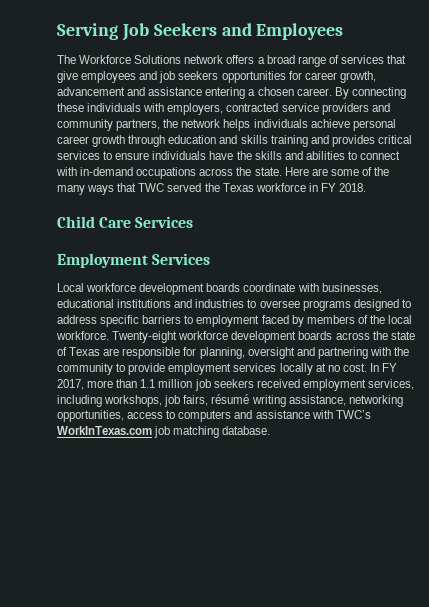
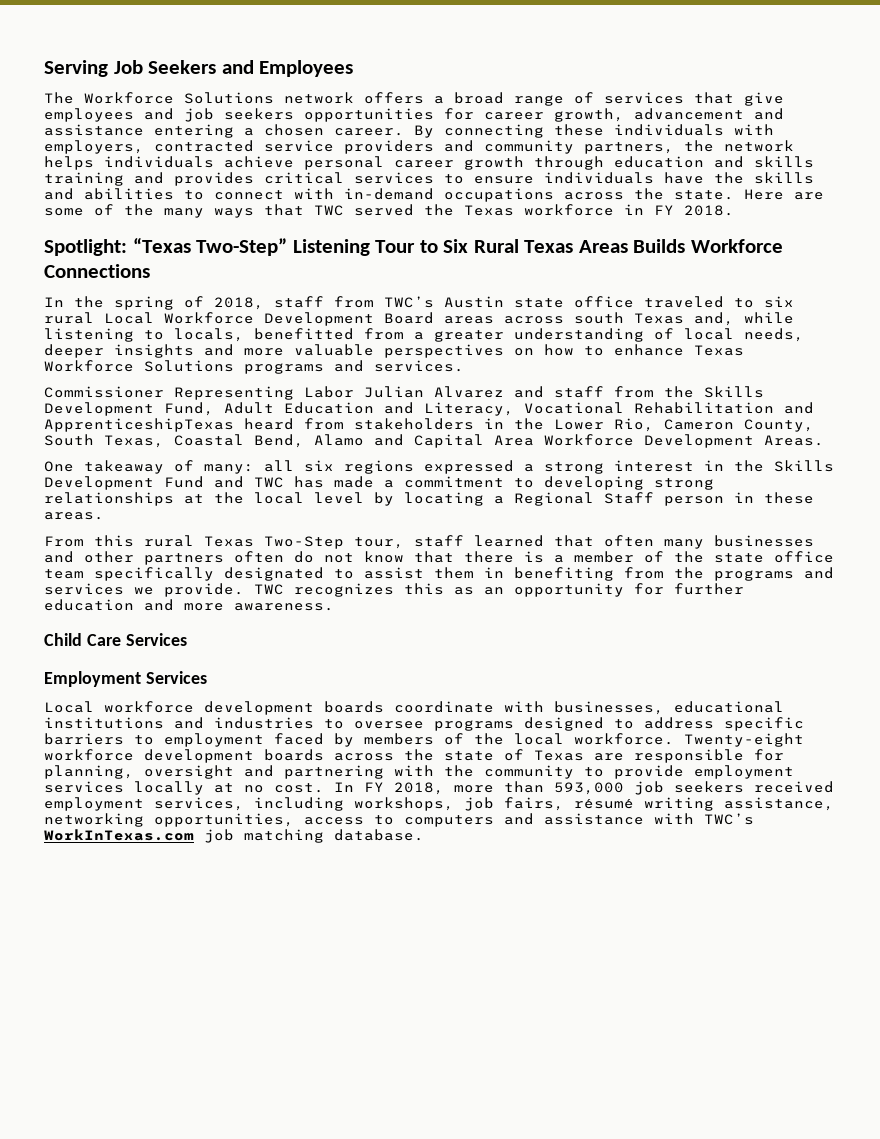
+ Spotlight: “Texas Two-Step” Listening Tour to Six Rural Texas Areas Builds Workforce Connections
+ In the spring of 2018, staff from TWC’s Austin state office traveled to six rural Local Workforce Development Board areas across south Texas and, while listening to locals, benefitted from a greater understanding of local needs, deeper insights and more valuable perspectives on how to enhance Texas Workforce Solutions programs and services.
+ Commissioner Representing Labor Julian Alvarez and staff from the Skills Development Fund, Adult Education and Literacy, Vocational Rehabilitation and ApprenticeshipTexas heard from stakeholders in the Lower Rio, Cameron County, South Texas, Coastal Bend, Alamo and Capital Area Workforce Development Areas.
+ One takeaway of many: all six regions expressed a strong interest in the Skills Development Fund and TWC has made a commitment to developing strong relationships at the local level by locating a Regional Staff person in these areas.
+ From this rural Texas Two-Step tour, staff learned that often many businesses and other partners often do not know that there is a member of the state office team specifically designated to assist them in benefiting from the programs and services we provide. TWC recognizes this as an opportunity for further education and more awareness.
- In FY 2017, more than 1.1 million job seekers received employment services, including workshops, job fairs, résumé writing assistance, networking opportunities, access to computers and assistance with TWC’s WorkInTexas.com job matching database.
+ In FY 2018, more than 593,000 job seekers received employment services, including workshops, job fairs, résumé writing assistance, networking opportunities, access to computers and assistance with TWC’s WorkInTexas.com job matching database.

